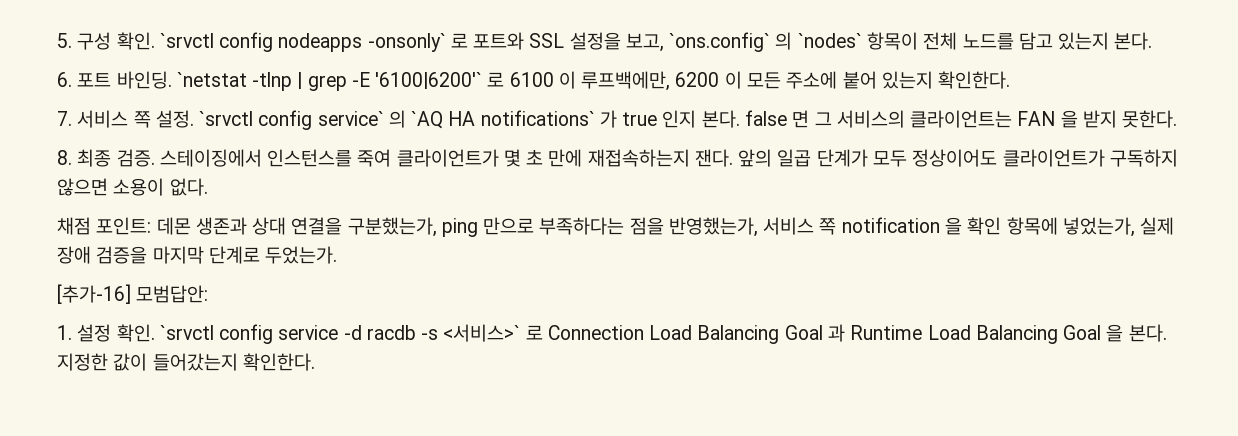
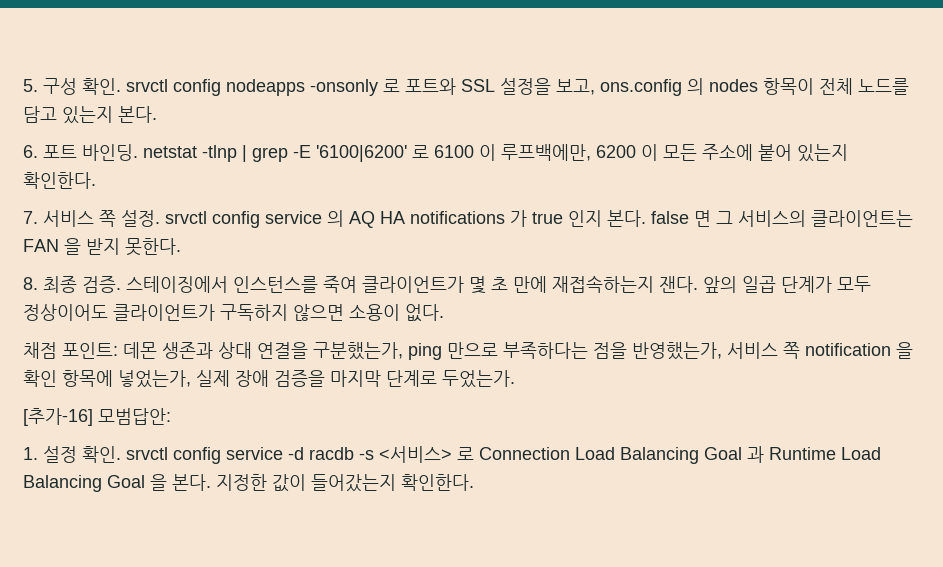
- 5. 구성 확인. `srvctl config nodeapps -onsonly` 로 포트와 SSL 설정을 보고, `ons.config` 의 `nodes` 항목이 전체 노드를 담고 있는지 본다.
+ 5. 구성 확인. srvctl config nodeapps -onsonly 로 포트와 SSL 설정을 보고, ons.config 의 nodes 항목이 전체 노드를 담고 있는지 본다.
- 6. 포트 바인딩. `netstat -tlnp | grep -E '6100|6200'` 로 6100 이 루프백에만, 6200 이 모든 주소에 붙어 있는지 확인한다.
+ 6. 포트 바인딩. netstat -tlnp | grep -E '6100|6200' 로 6100 이 루프백에만, 6200 이 모든 주소에 붙어 있는지 확인한다.
- 7. 서비스 쪽 설정. `srvctl config service` 의 `AQ HA notifications` 가 true 인지 본다. false 면 그 서비스의 클라이언트는 FAN 을 받지 못한다.
+ 7. 서비스 쪽 설정. srvctl config service 의 AQ HA notifications 가 true 인지 본다. false 면 그 서비스의 클라이언트는 FAN 을 받지 못한다.
- 1. 설정 확인. `srvctl config service -d racdb -s <서비스>` 로 Connection Load Balancing Goal 과 Runtime Load Balancing Goal 을 본다.
+ 1. 설정 확인. srvctl config service -d racdb -s <서비스> 로 Connection Load Balancing Goal 과 Runtime Load Balancing Goal 을 본다.

